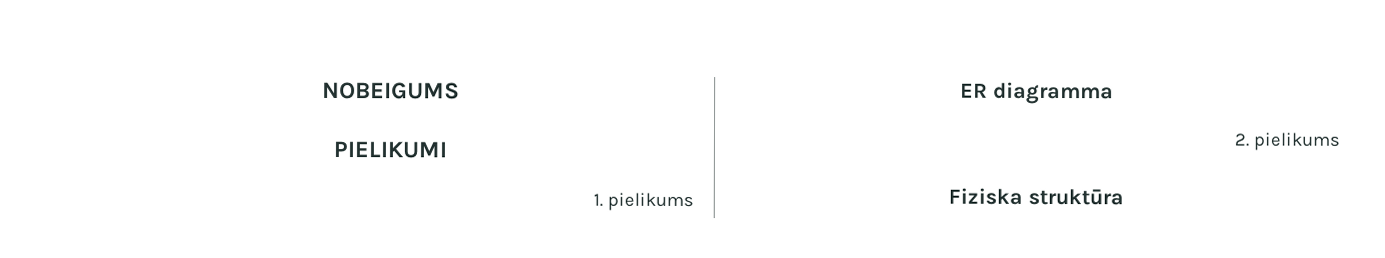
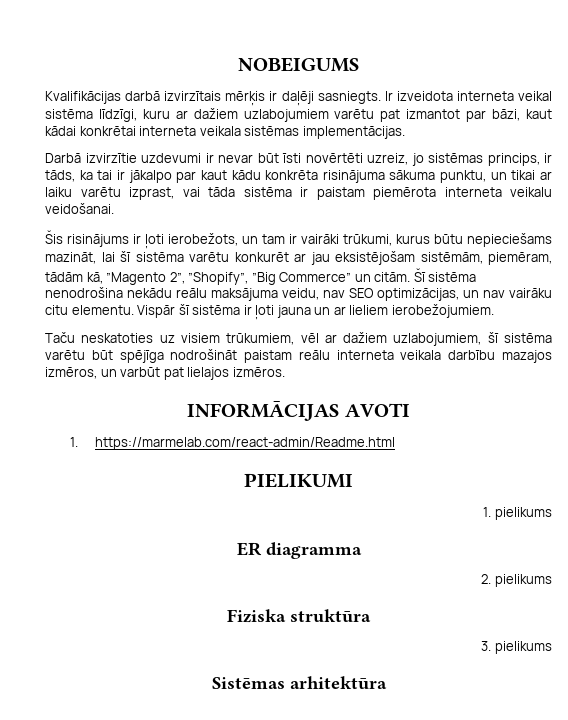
+ Kvalifikācijas darbā izvirzītais mērķis ir daļēji sasniegts. Ir izveidota interneta veikal sistēma līdzīgi, kuru ar dažiem uzlabojumiem varētu pat izmantot par bāzi, kaut kādai konkrētai interneta veikala sistēmas implementācijas.
+ Darbā izvirzītie uzdevumi ir nevar būt īsti novērtēti uzreiz, jo sistēmas princips, ir tāds, ka tai ir jākalpo par kaut kādu konkrēta risinājuma sākuma punktu, un tikai ar laiku varētu izprast, vai tāda sistēma ir paistam piemērota interneta veikalu veidošanai.
+ Šis risinājums ir ļoti ierobežots, un tam ir vairāki trūkumi, kurus būtu nepieciešams mazināt, lai šī sistēma varētu konkurēt ar jau eksistējošam sistēmām, piemēram, tādām kā, ”Magento 2”, ”Shopify”, ”Big Commerce” un citām. Šī sistēma nenodrošina nekādu reālu maksājuma veidu, nav SEO optimizācijas, un nav vairāku citu elementu. Vispār šī sistēma ir ļoti jauna un ar lieliem ierobežojumiem.
+ Taču neskatoties uz visiem trūkumiem, vēl ar dažiem uzlabojumiem, šī sistēma varētu būt spējīga nodrošināt paistam reālu interneta veikala darbību mazajos izmēros, un varbūt pat lielajos izmēros.
+ INFORMĀCIJAS AVOTI
+ 1. https://marmelab.com/react-admin/Readme.html
+ 3. pielikums
+ Sistēmas arhitektūra

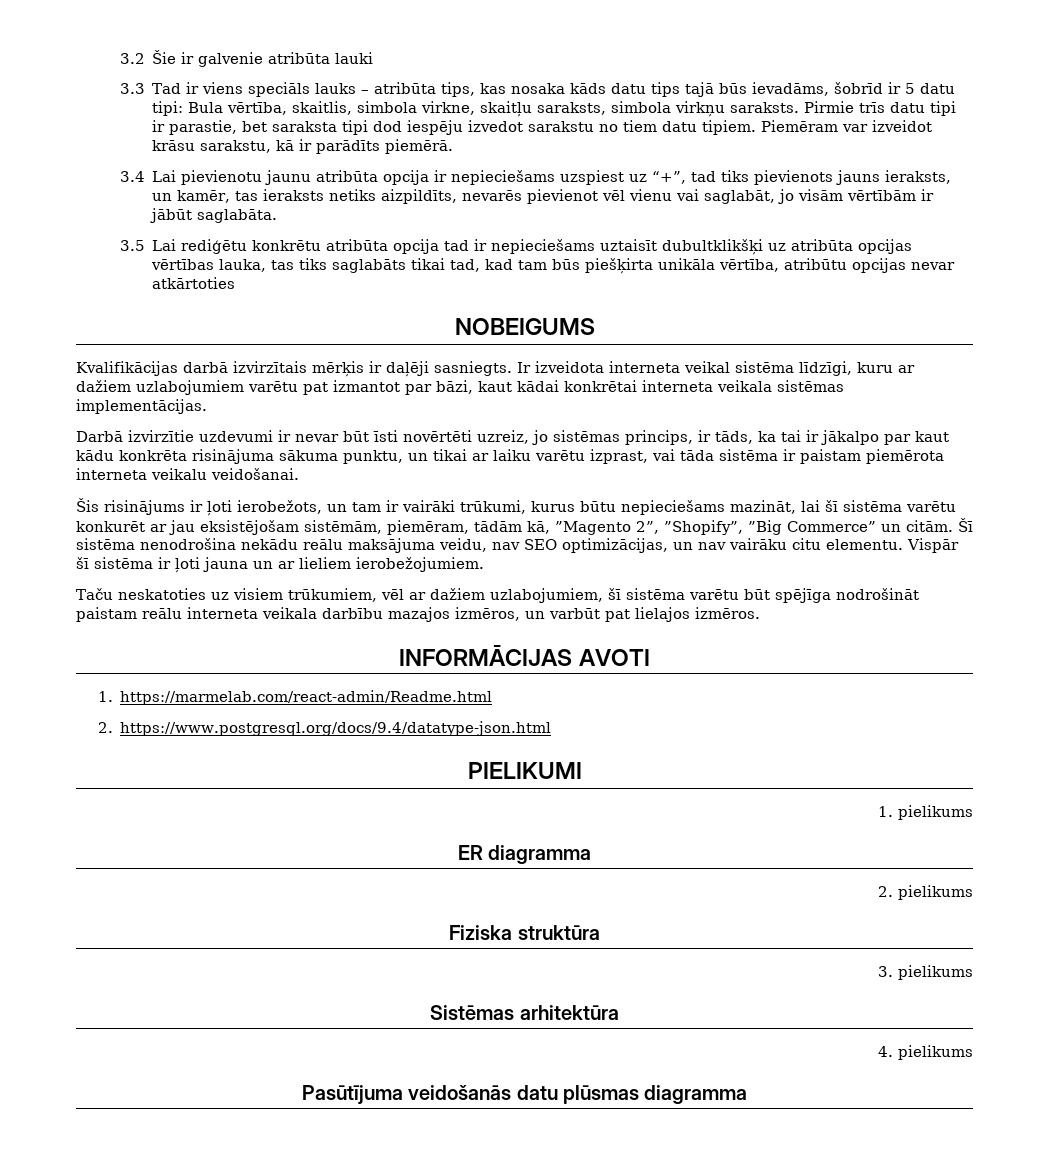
+ 3.2 Šie ir galvenie atribūta lauki
+ 3.3 Tad ir viens speciāls lauks – atribūta tips, kas nosaka kāds datu tips tajā būs ievadāms, šobrīd ir 5 datu tipi: Bula vērtība, skaitlis, simbola virkne, skaitļu saraksts, simbola virkņu saraksts. Pirmie trīs datu tipi ir parastie, bet saraksta tipi dod iespēju izvedot sarakstu no tiem datu tipiem. Piemēram var izveidot krāsu sarakstu, kā ir parādīts piemērā.
+ 3.4 Lai pievienotu jaunu atribūta opcija ir nepieciešams uzspiest uz “+”, tad tiks pievienots jauns ieraksts, un kamēr, tas ieraksts netiks aizpildīts, nevarēs pievienot vēl vienu vai saglabāt, jo visām vērtībām ir jābūt saglabāta.
+ 3.5 Lai rediģētu konkrētu atribūta opcija tad ir nepieciešams uztaisīt dubultklikšķi uz atribūta opcijas vērtības lauka, tas tiks saglabāts tikai tad, kad tam būs piešķirta unikāla vērtība, atribūtu opcijas nevar atkārtoties
+ 2. https://www.postgresql.org/docs/9.4/datatype-json.html
+ 4. pielikums
+ Pasūtījuma veidošanās datu plūsmas diagramma

